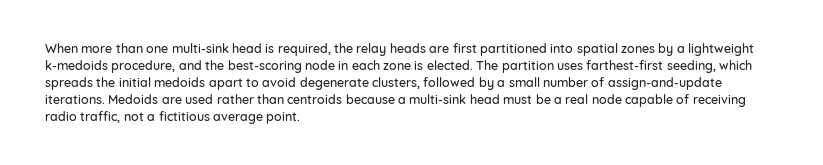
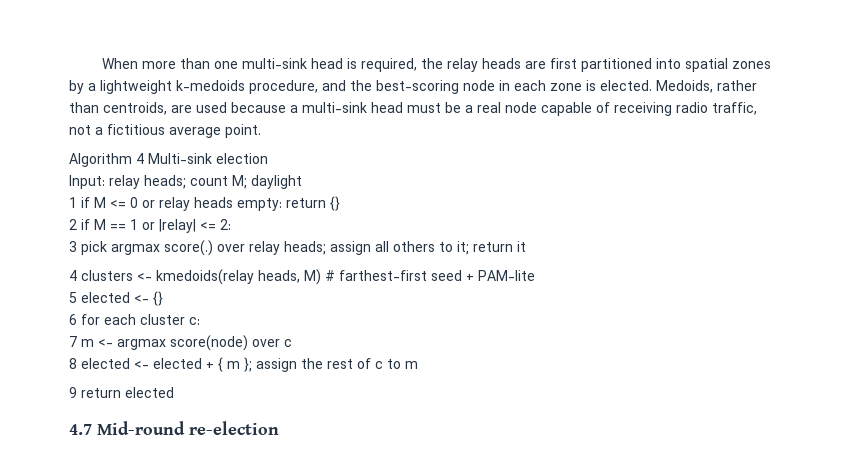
- The partition uses farthest-first seeding, which spreads the initial medoids apart to avoid degenerate clusters, followed by a small number of assign-and-update iterations. Medoids are used rather than centroids because a multi-sink head must be a real node capable of receiving radio traffic, not a fictitious average point.
+ Medoids, rather than centroids, are used because a multi-sink head must be a real node capable of receiving radio traffic, not a fictitious average point.
+ Algorithm 4 Multi-sink election
+ Input: relay heads; count M; daylight
+ 1 if M <= 0 or relay heads empty: return {}
+ 2 if M == 1 or |relay| <= 2:
+ 3 pick argmax score(.) over relay heads; assign all others to it; return it
+ 4 clusters <- kmedoids(relay heads, M) # farthest-first seed + PAM-lite
+ 5 elected <- {}
+ 6 for each cluster c:
+ 7 m <- argmax score(node) over c
+ 8 elected <- elected + { m }; assign the rest of c to m
+ 9 return elected
+ 4.7 Mid-round re-election

